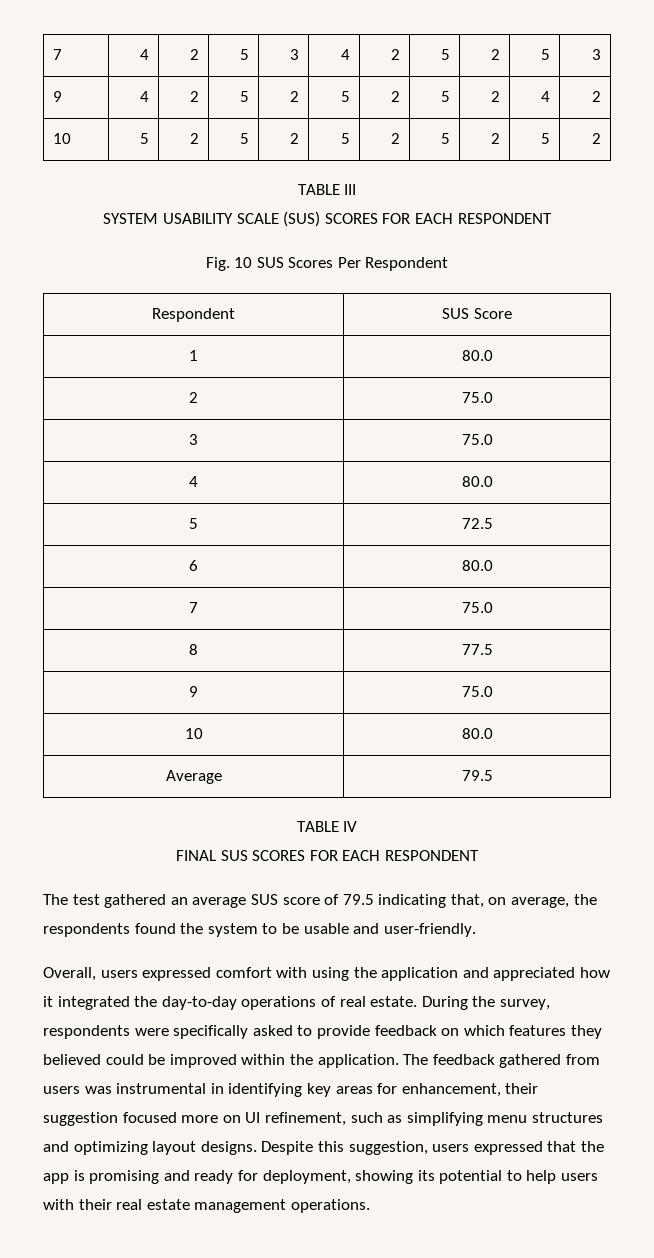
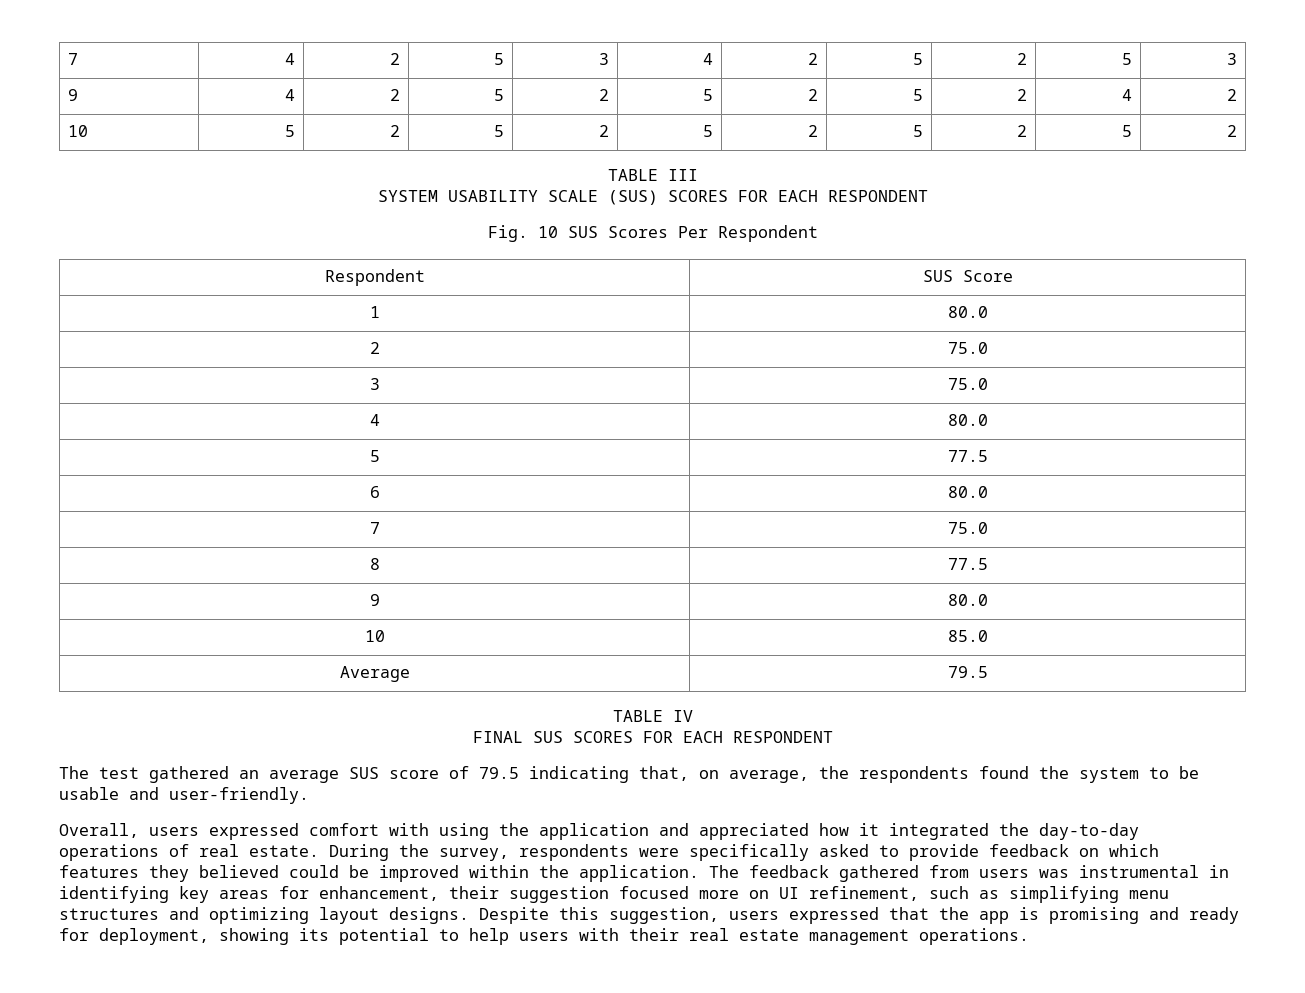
- 5 | 72.5
+ 5 | 77.5
- 9 | 75.0
- 10 | 80.0
+ 9 | 80.0
+ 10 | 85.0

